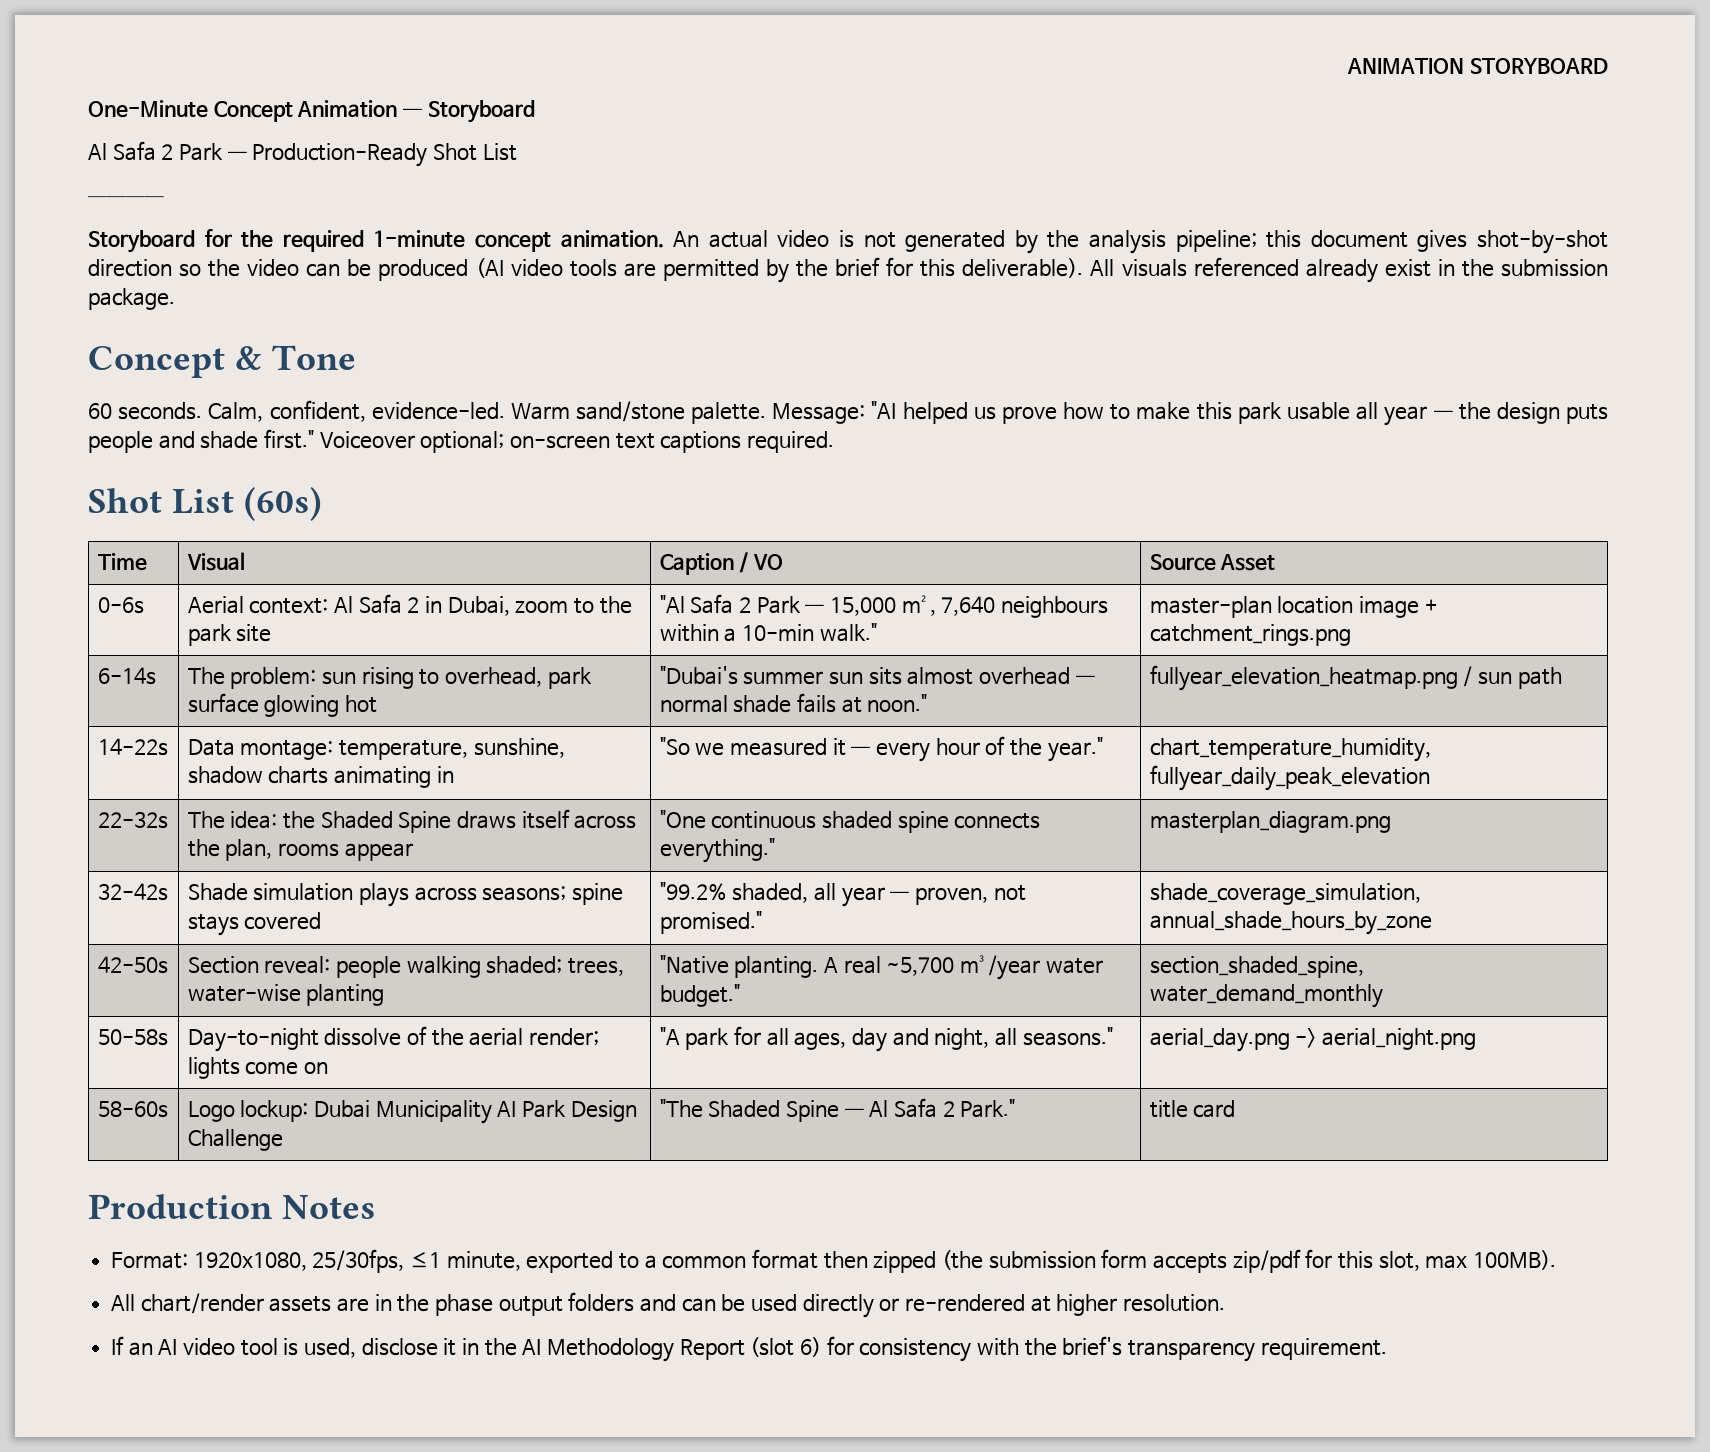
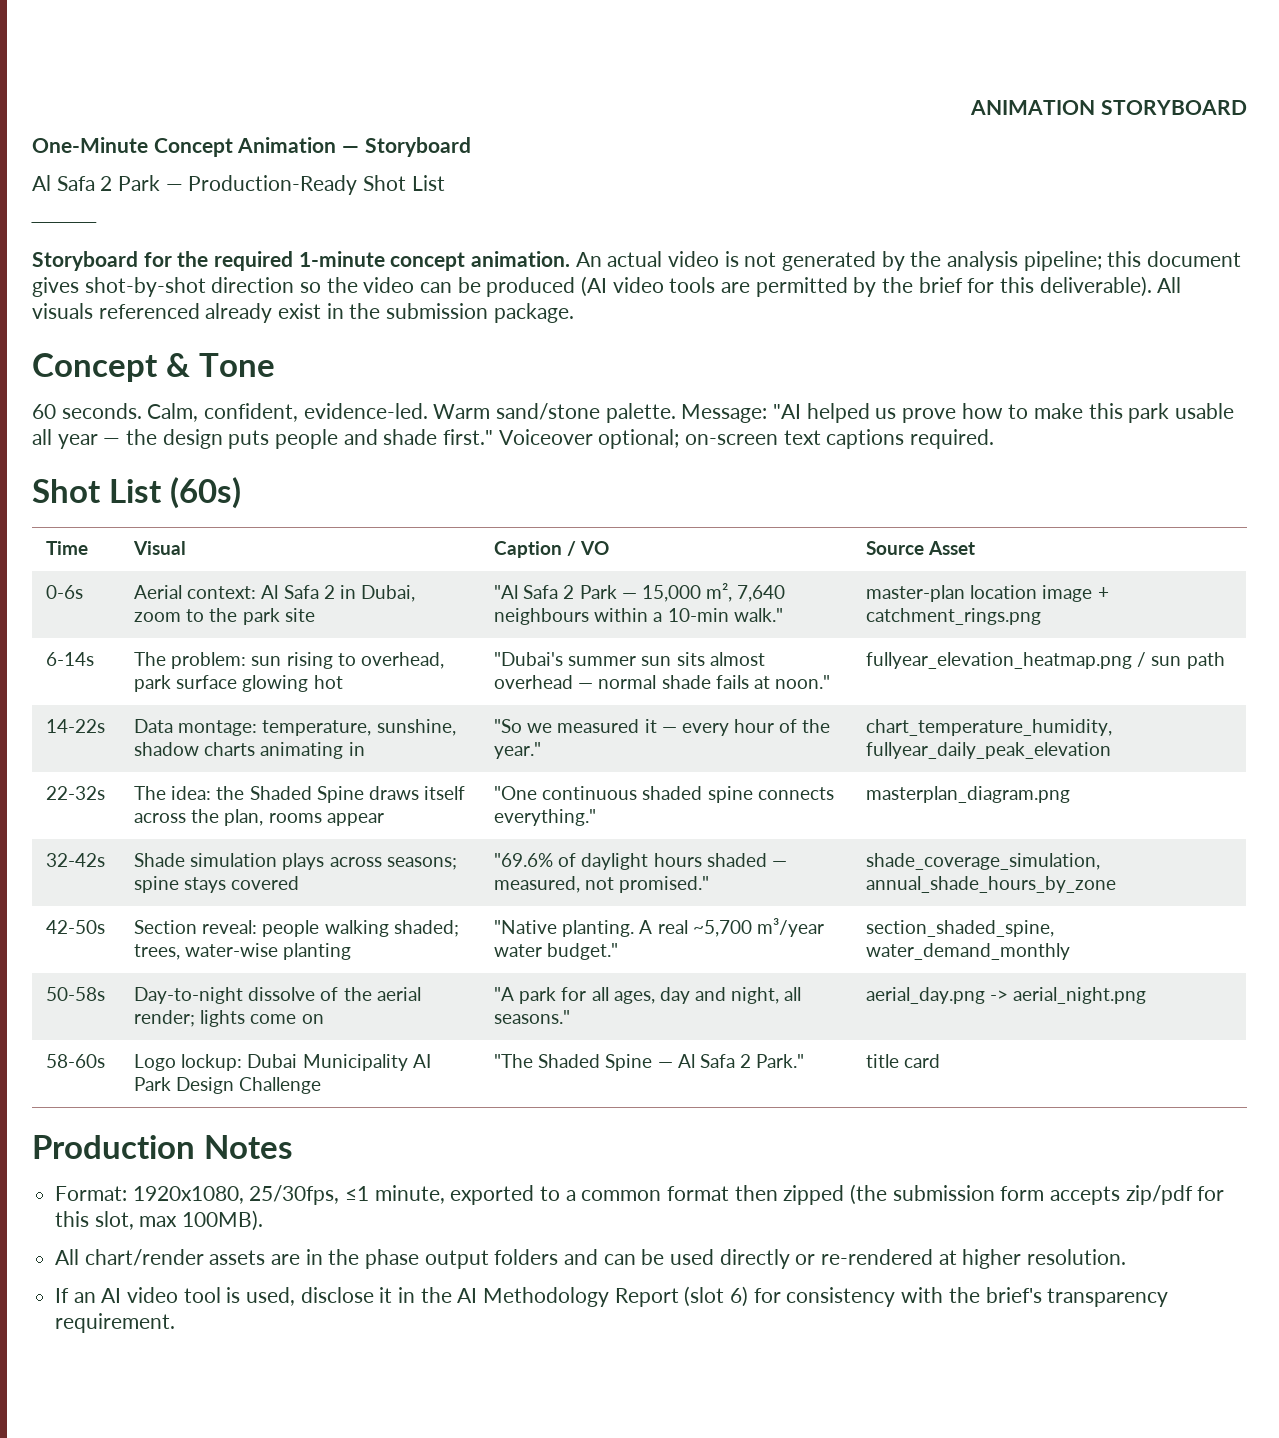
- 32-42s | Shade simulation plays across seasons; spine stays covered | "99.2% shaded, all year — proven, not promised." | shade_coverage_simulation, annual_shade_hours_by_zone
+ 32-42s | Shade simulation plays across seasons; spine stays covered | "69.6% of daylight hours shaded — measured, not promised." | shade_coverage_simulation, annual_shade_hours_by_zone

